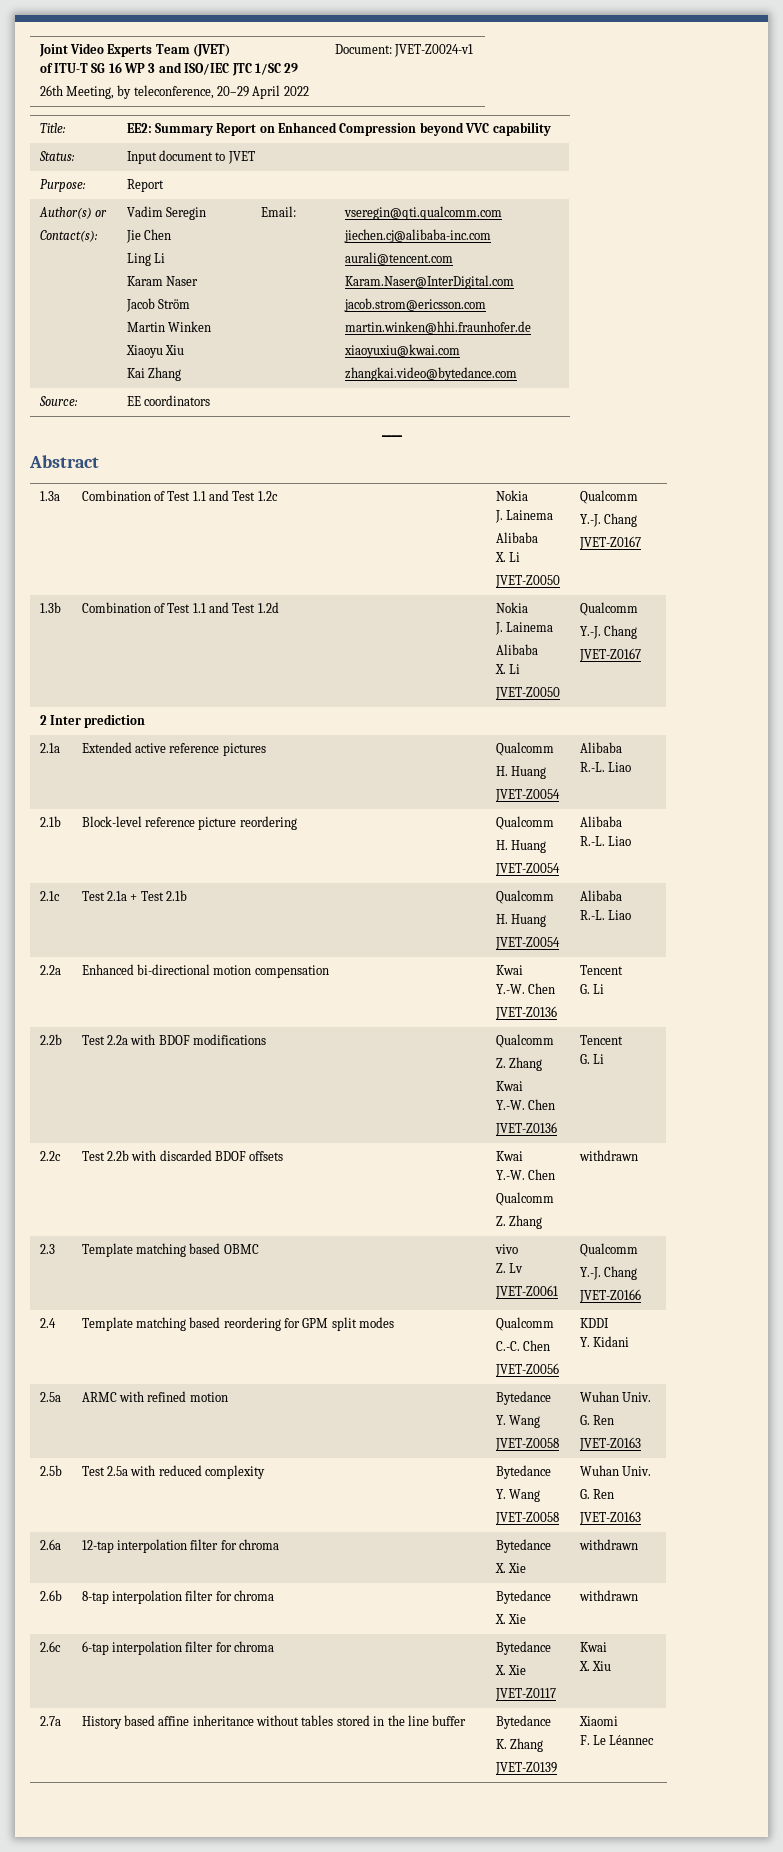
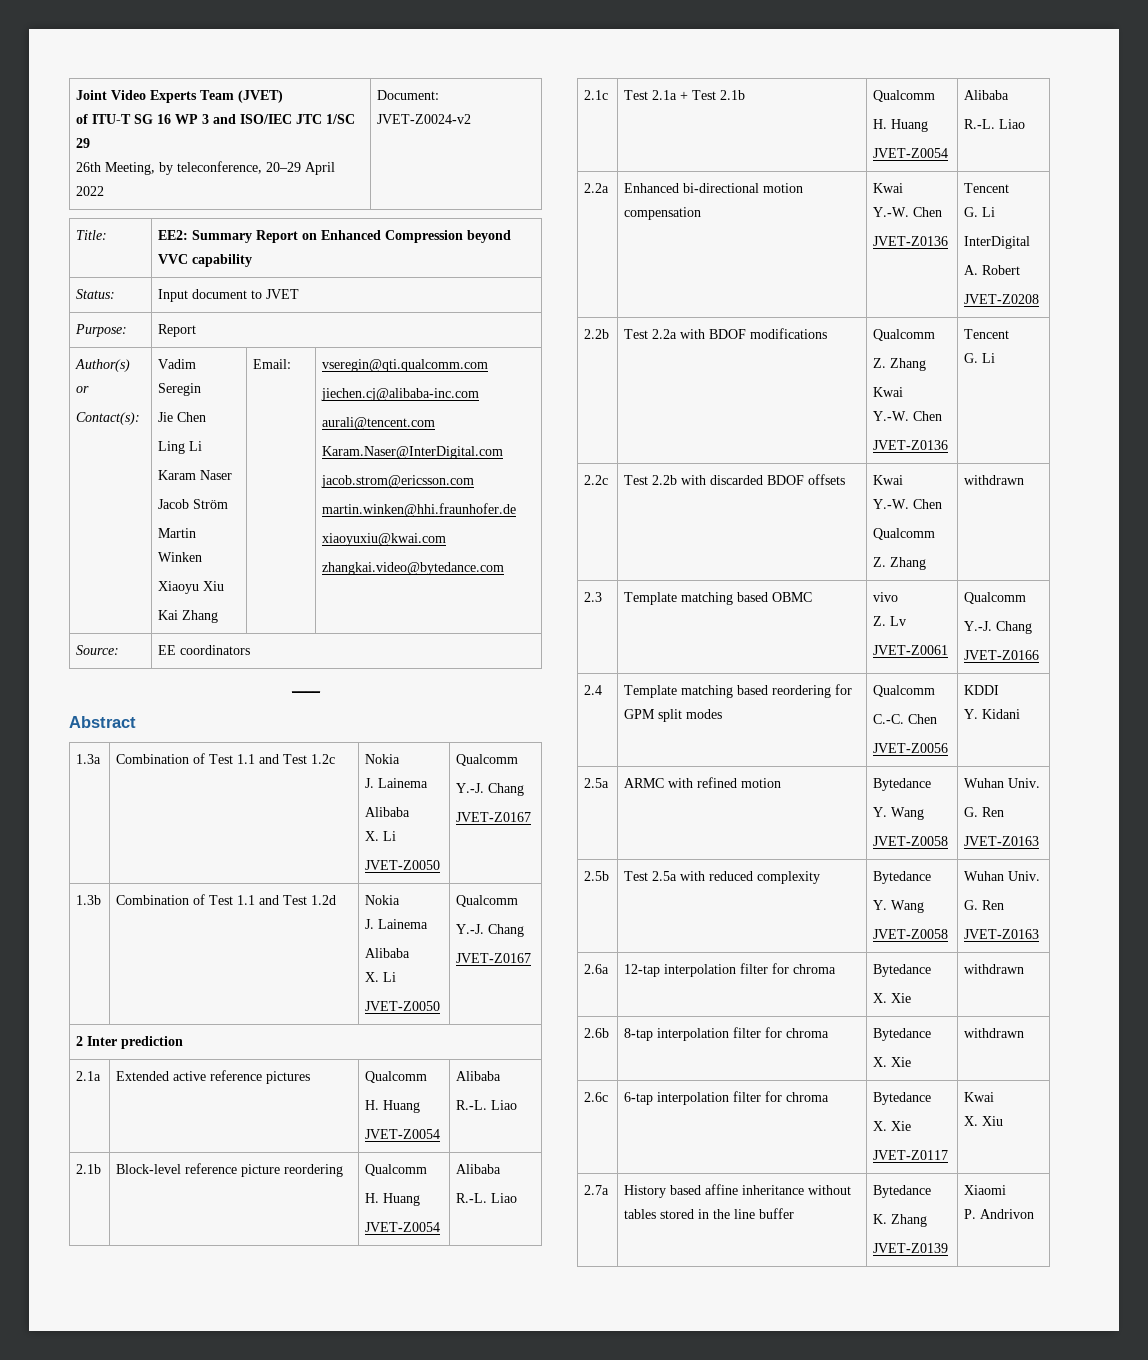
  Joint Video Experts Team (JVET)
  of ITU-T SG 16 WP 3 and ISO/IEC JTC 1/SC 29
- 26th Meeting, by teleconference, 20–29 April 2022 | Document: JVET-Z0024-v1
+ 26th Meeting, by teleconference, 20–29 April 2022 | Document: JVET-Z0024-v2
  2.2a | Enhanced bi-directional motion compensation | Kwai
  Y.-W. Chen
  JVET-Z0136 | Tencent
  G. Li
+ InterDigital
+ A. Robert
+ JVET-Z0208
  2.7a | History based affine inheritance without tables stored in the line buffer | Bytedance
  K. Zhang
  JVET-Z0139 | Xiaomi
- F. Le Léannec
+ P. Andrivon

